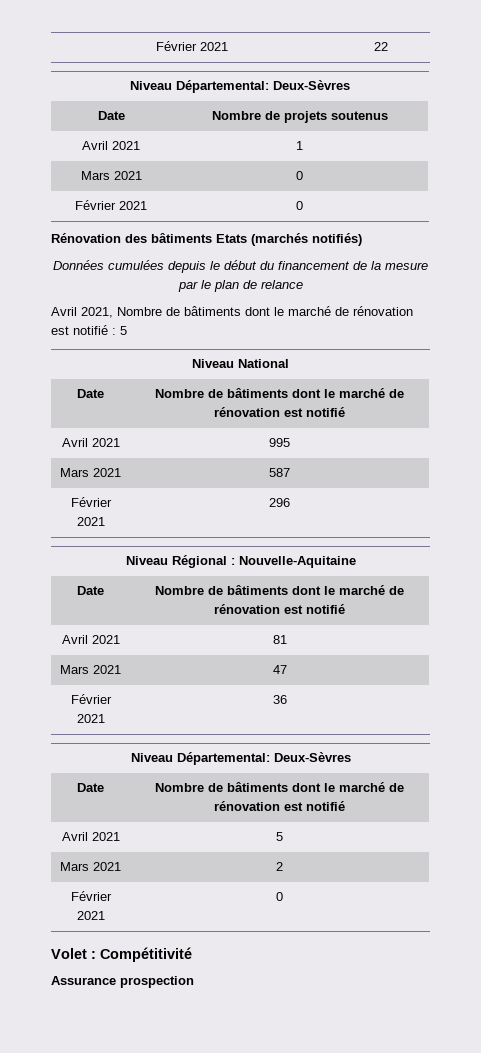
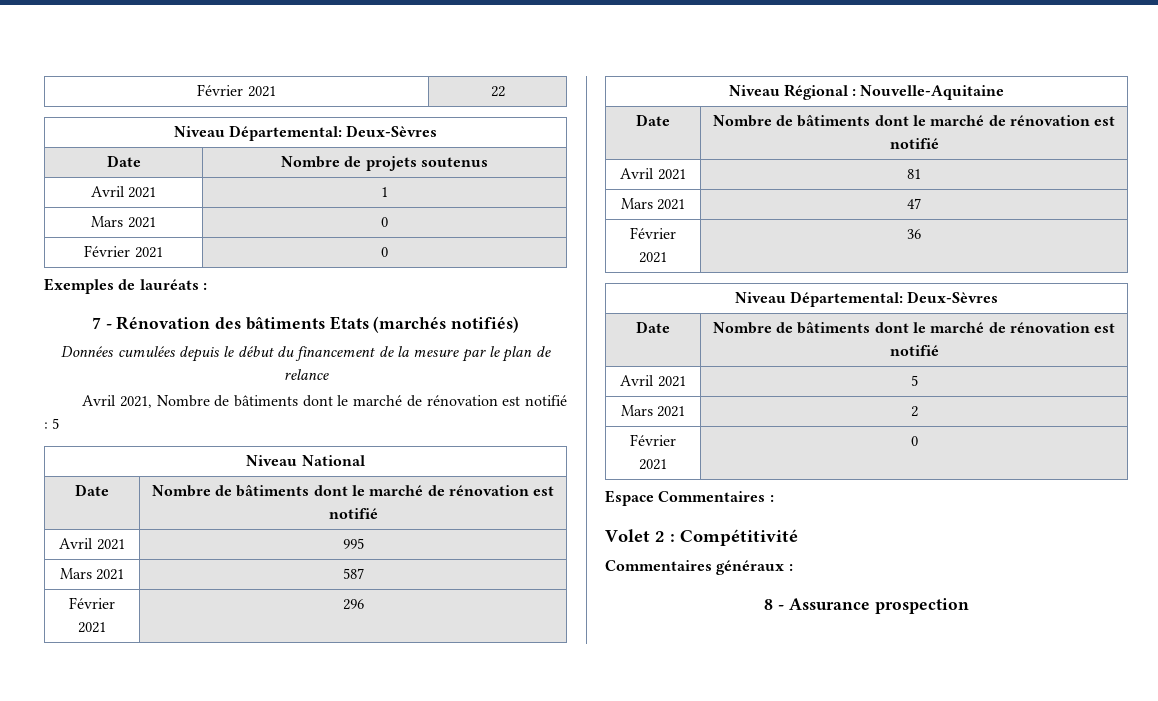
- Rénovation des bâtiments Etats (marchés notifiés)
+ Exemples de lauréats :
+ 7 - Rénovation des bâtiments Etats (marchés notifiés)
+ Espace Commentaires :
- Volet : Compétitivité
+ Volet 2 : Compétitivité
- Assurance prospection
+ Commentaires généraux :
+ 8 - Assurance prospection

